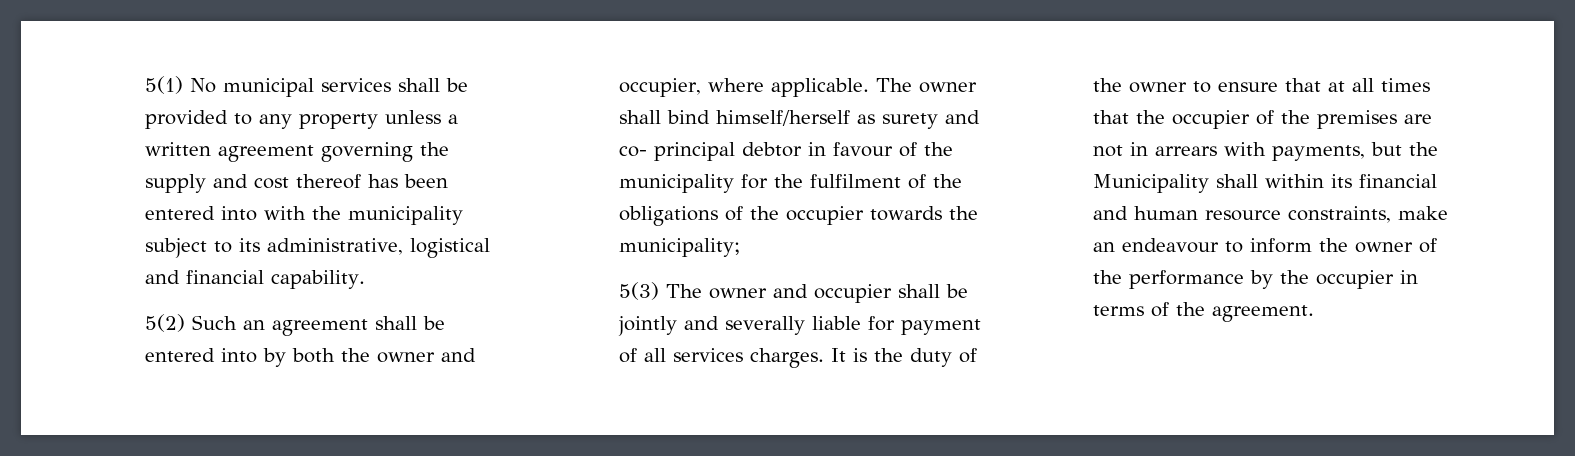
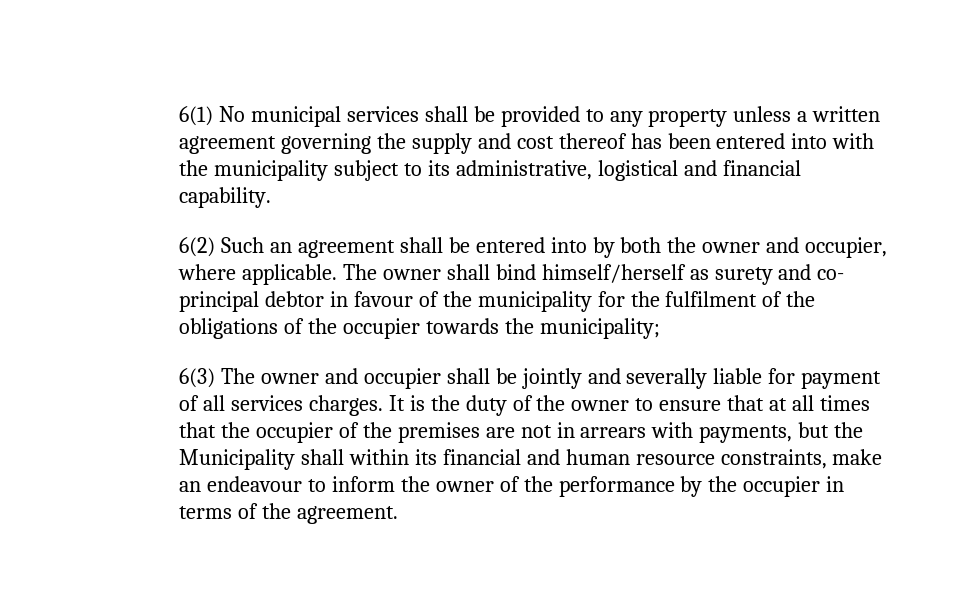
- 5(1) No municipal services shall be provided to any property unless a written agreement governing the supply and cost thereof has been entered into with the municipality subject to its administrative, logistical and financial capability.
+ 6(1) No municipal services shall be provided to any property unless a written agreement governing the supply and cost thereof has been entered into with the municipality subject to its administrative, logistical and financial capability.
- 5(2) Such an agreement shall be entered into by both the owner and occupier, where applicable.
+ 6(2) Such an agreement shall be entered into by both the owner and occupier, where applicable.
- 5(3) The owner and occupier shall be jointly and severally liable for payment of all services charges.
+ 6(3) The owner and occupier shall be jointly and severally liable for payment of all services charges.

